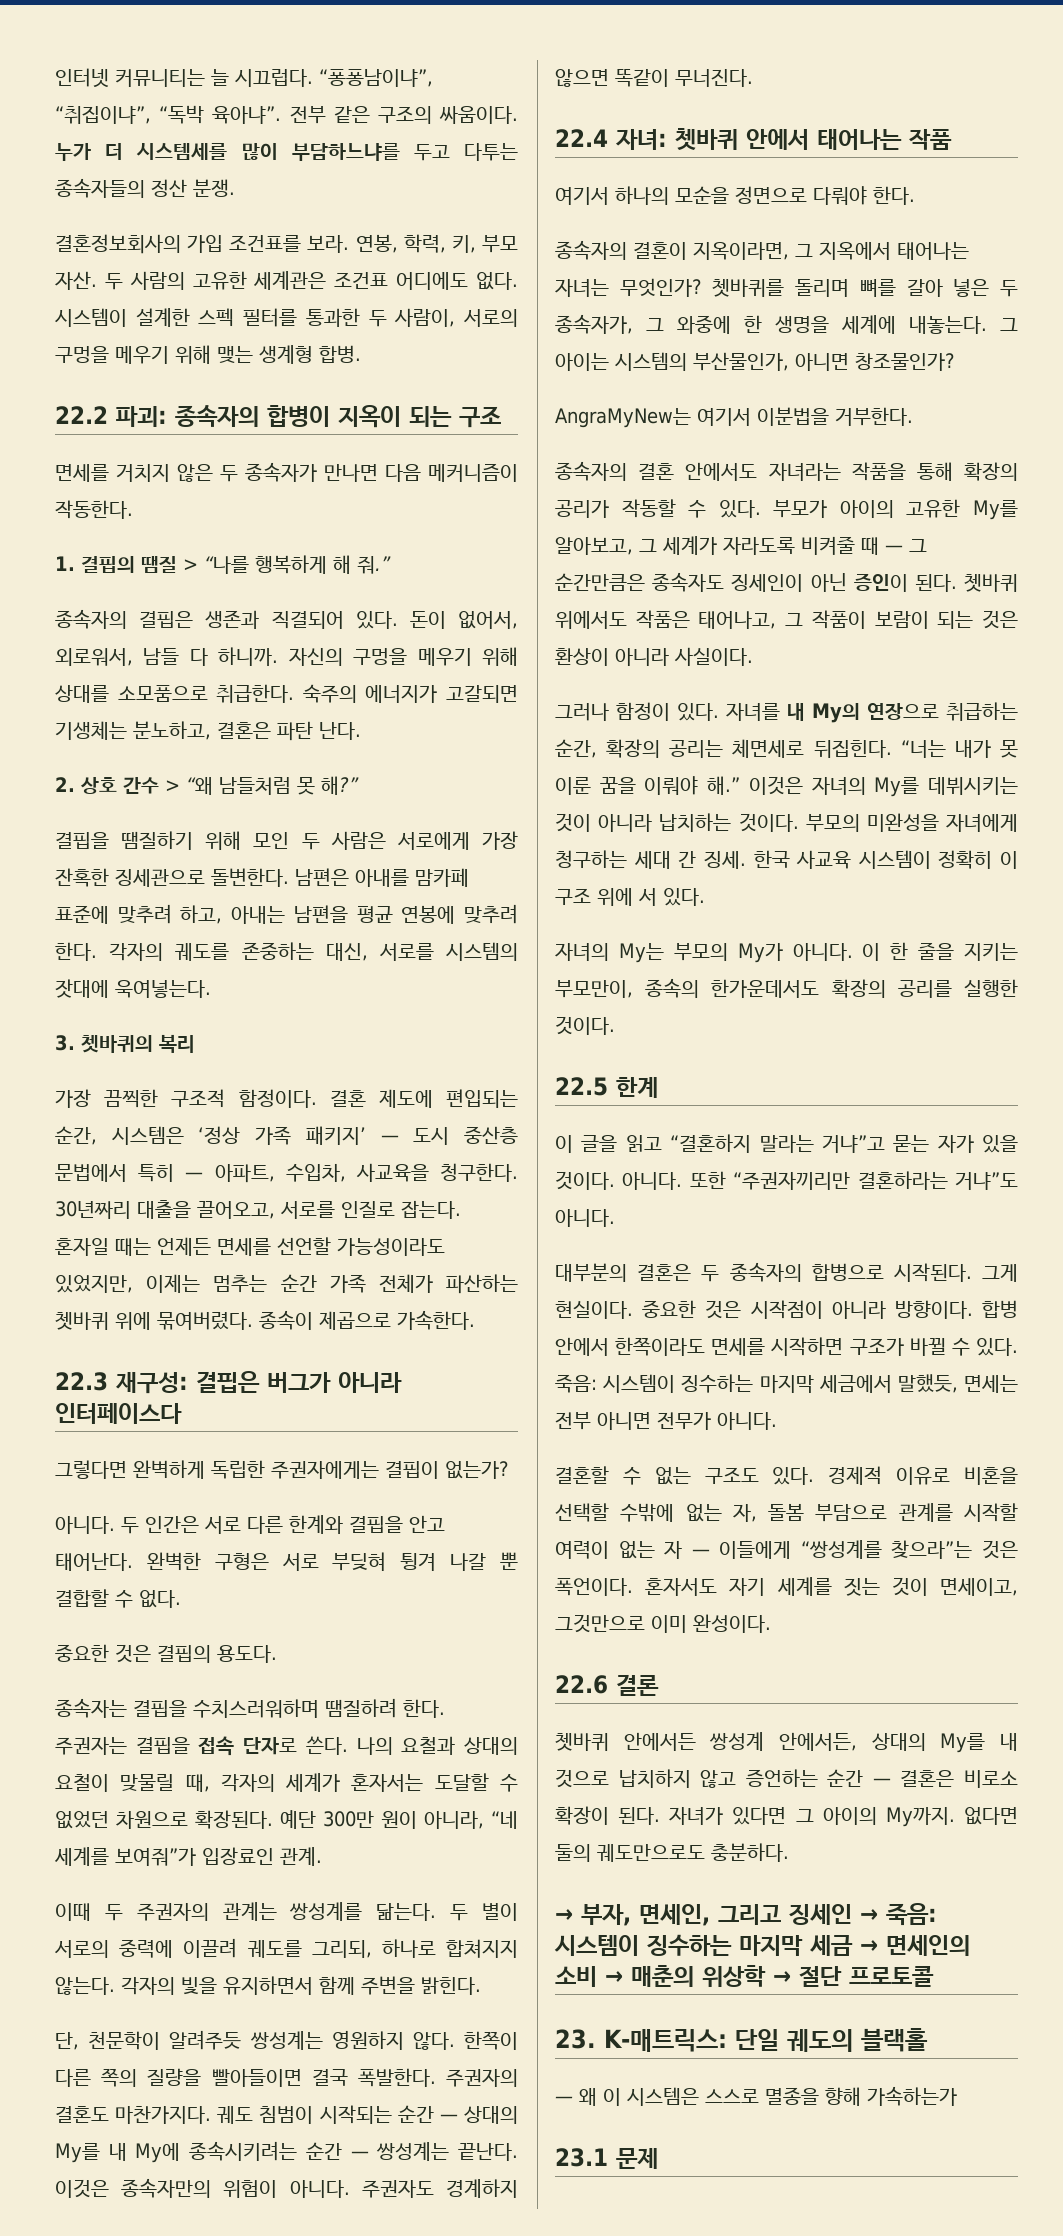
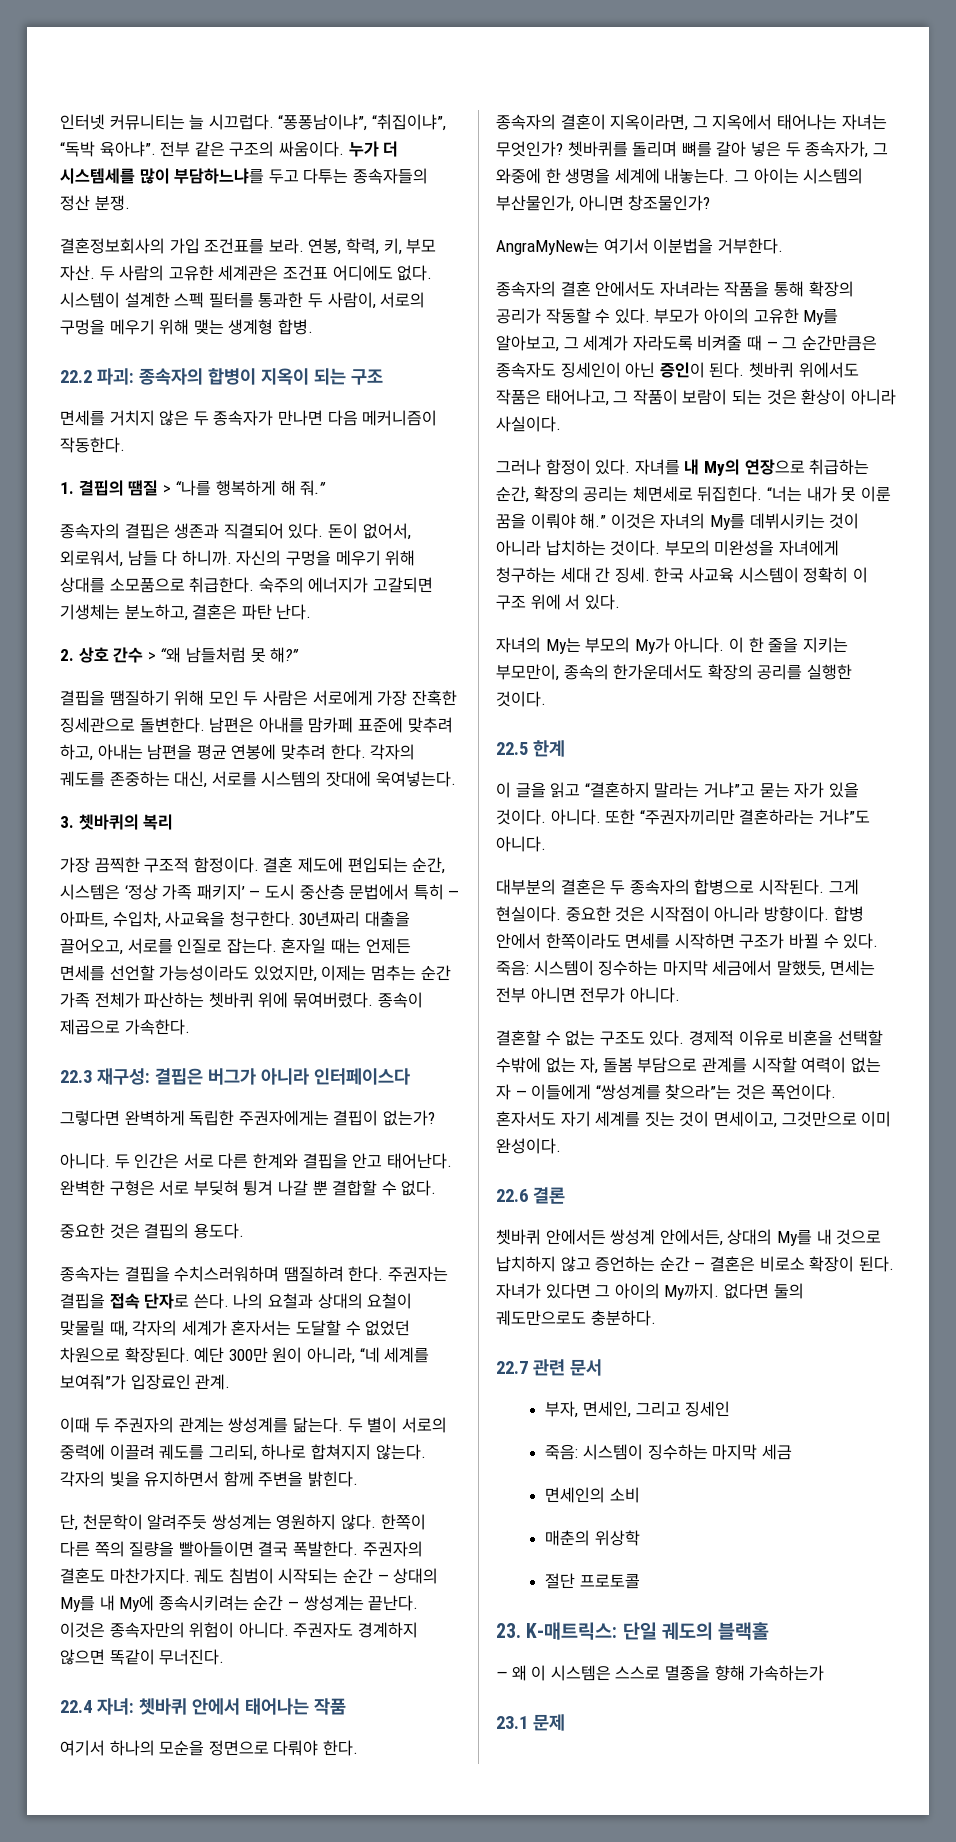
- → 부자, 면세인, 그리고 징세인 → 죽음: 시스템이 징수하는 마지막 세금 → 면세인의 소비 → 매춘의 위상학 → 절단 프로토콜
+ 22.7 관련 문서
+ 부자, 면세인, 그리고 징세인
+ 죽음: 시스템이 징수하는 마지막 세금
+ 면세인의 소비
+ 매춘의 위상학
+ 절단 프로토콜

